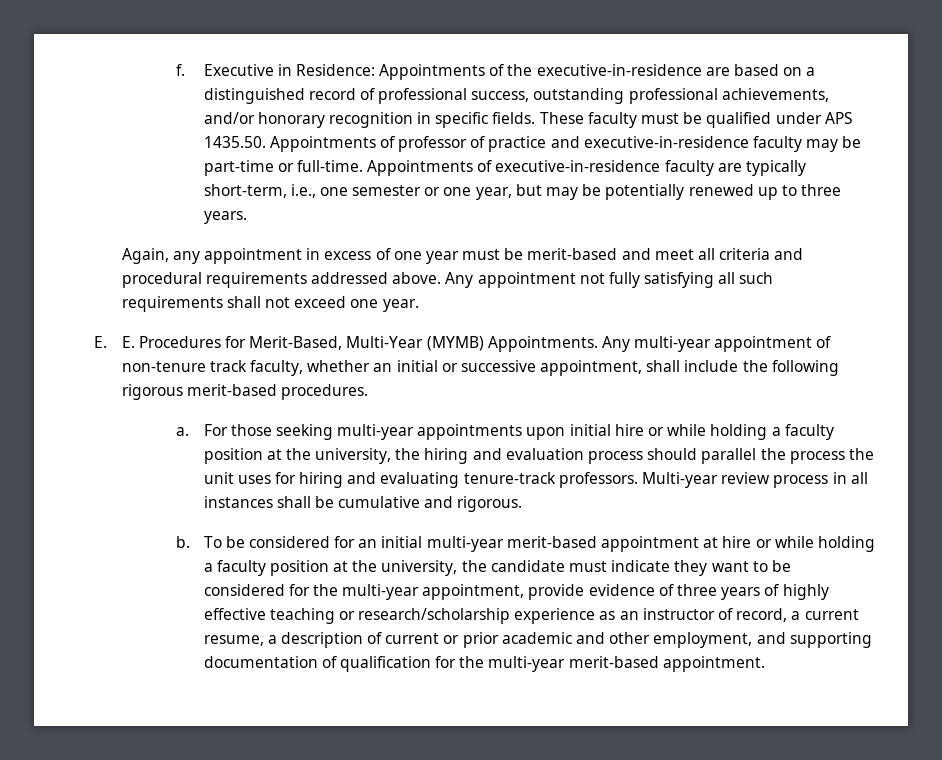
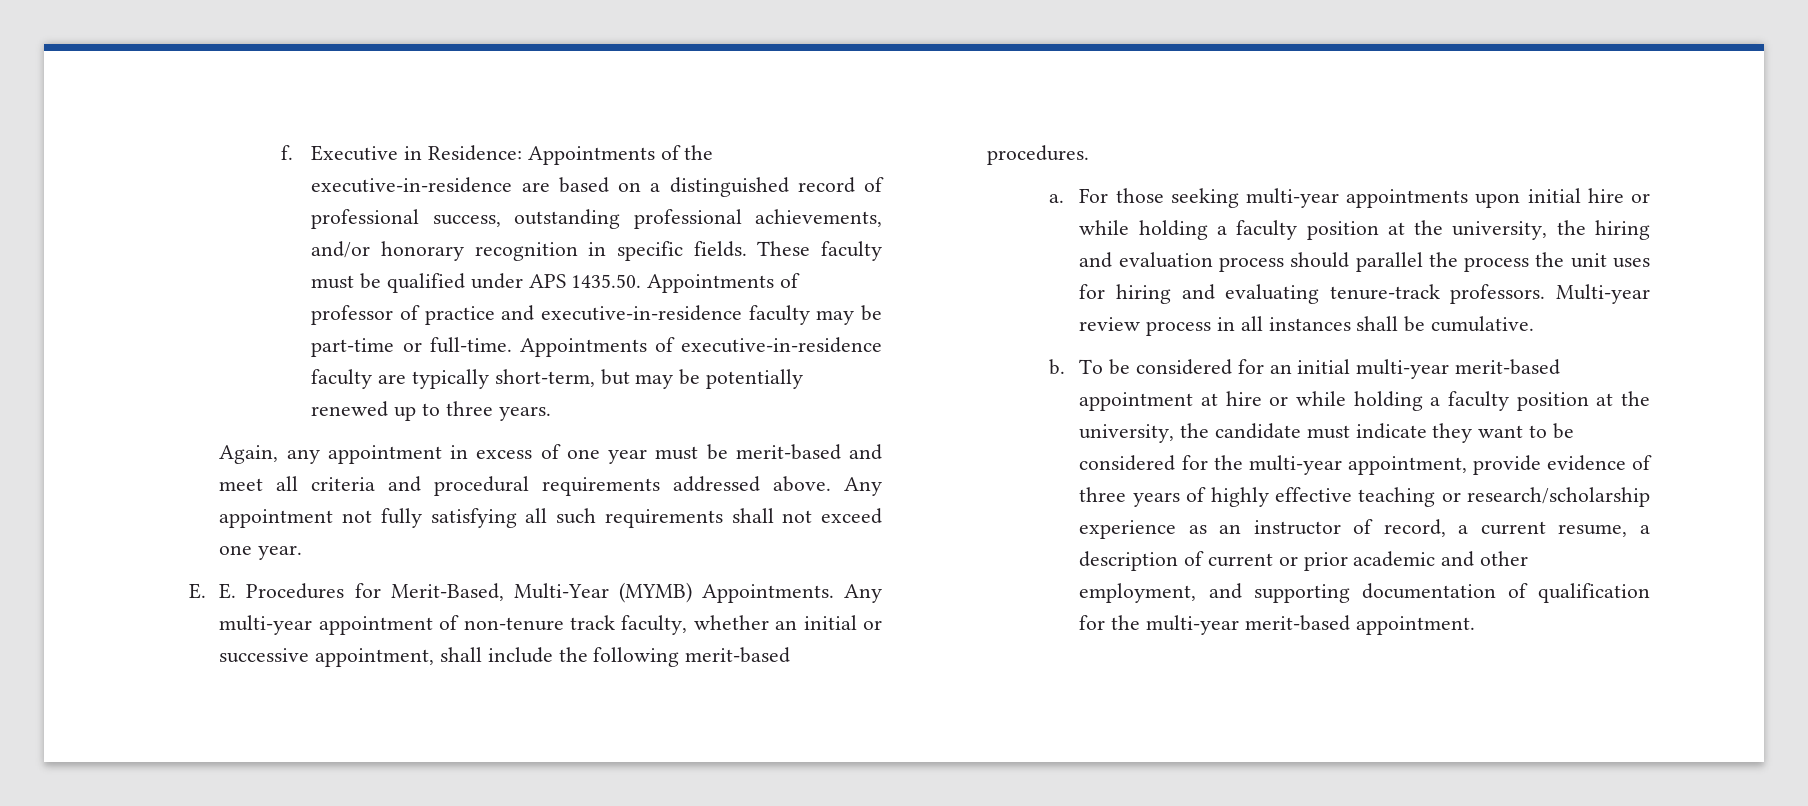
- Appointments of executive-in-residence faculty are typically short-term, i.e., one semester or one year, but may be potentially renewed up to three years.
+ Appointments of executive-in-residence faculty are typically short-term, but may be potentially renewed up to three years.
- Any multi-year appointment of non-tenure track faculty, whether an initial or successive appointment, shall include the following rigorous merit-based procedures.
+ Any multi-year appointment of non-tenure track faculty, whether an initial or successive appointment, shall include the following merit-based procedures.
- Multi-year review process in all instances shall be cumulative and rigorous.
+ Multi-year review process in all instances shall be cumulative.

